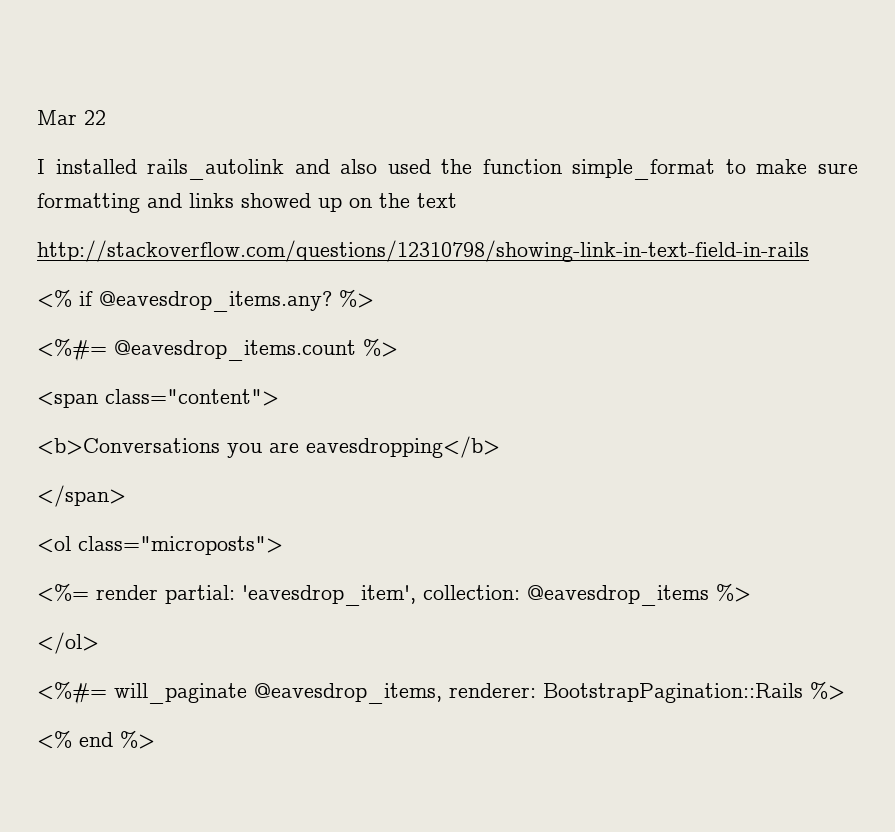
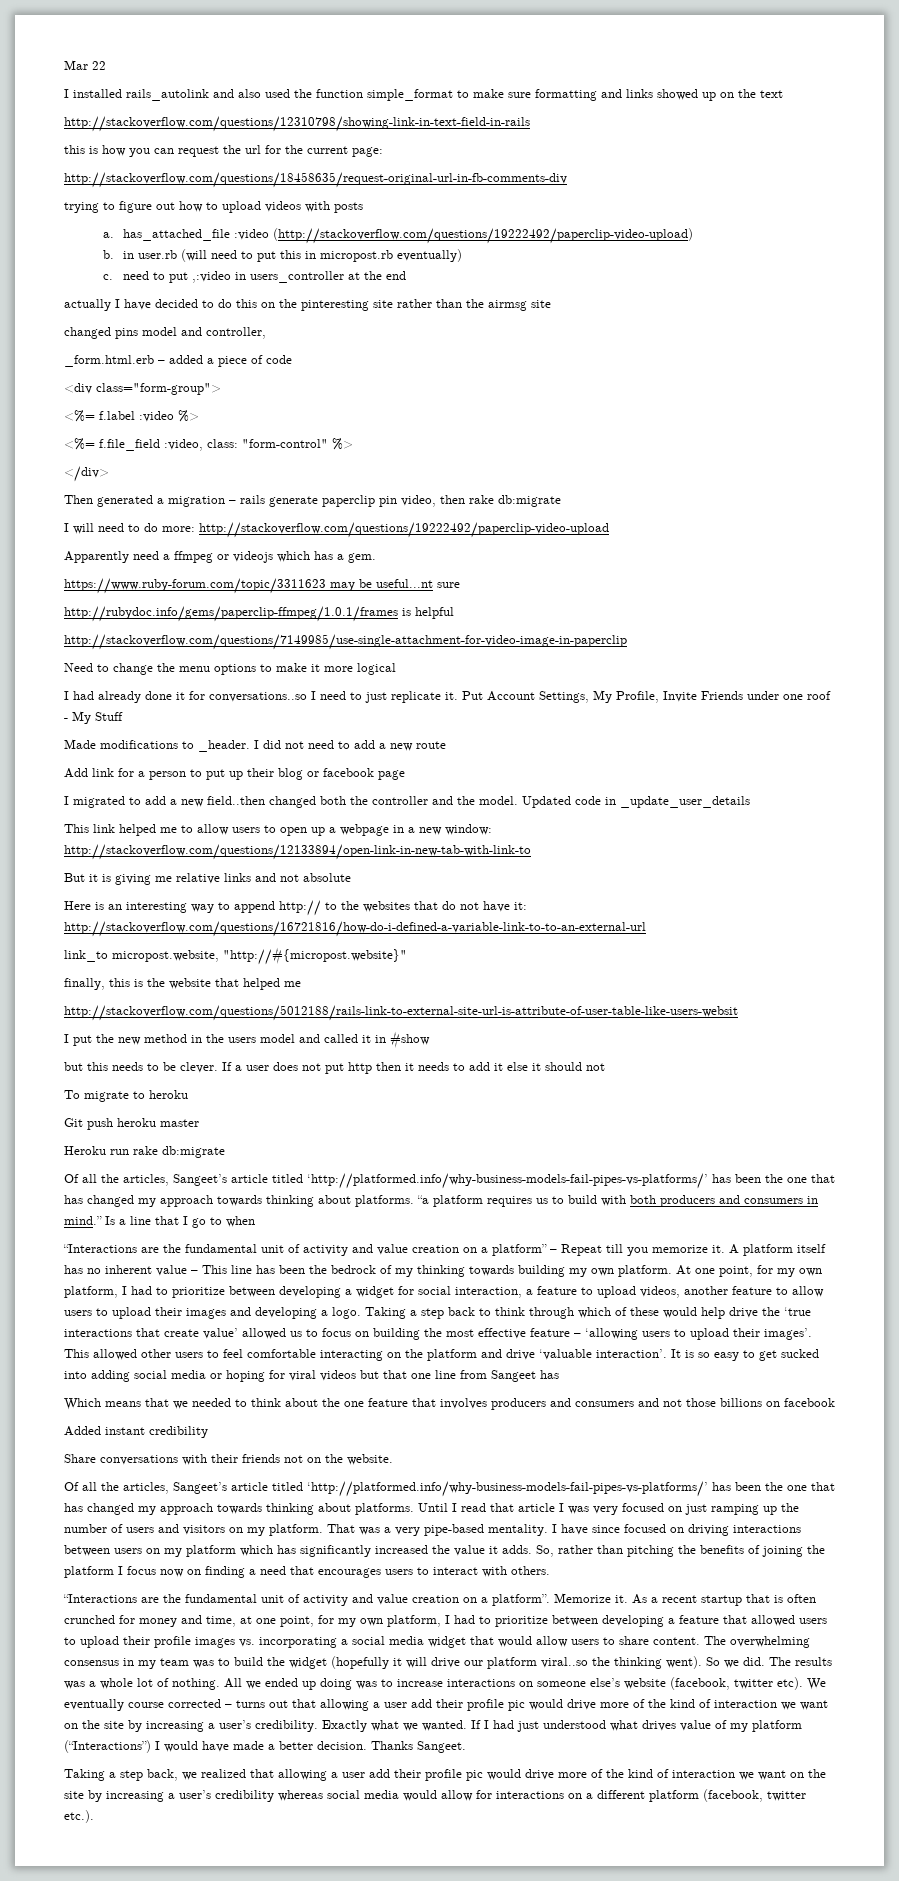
- <% if @eavesdrop_items.any? %>
- <%#= @eavesdrop_items.count %>
- <span class="content">
- <b>Conversations you are eavesdropping</b>
- </span>
- <ol class="microposts">
- <%= render partial: 'eavesdrop_item', collection: @eavesdrop_items %>
- </ol>
- <%#= will_paginate @eavesdrop_items, renderer: BootstrapPagination::Rails %>
- <% end %>
+ this is how you can request the url for the current page:
+ http://stackoverflow.com/questions/18458635/request-original-url-in-fb-comments-div
+ trying to figure out how to upload videos with posts
+ a. has_attached_file :video (http://stackoverflow.com/questions/19222492/paperclip-video-upload)
+ b. in user.rb (will need to put this in micropost.rb eventually)
+ c. need to put ,:video in users_controller at the end
+ actually I have decided to do this on the pinteresting site rather than the airmsg site
+ changed pins model and controller,
+ _form.html.erb – added a piece of code
+ <div class="form-group">
+ <%= f.label :video %>
+ <%= f.file_field :video, class: "form-control" %>
+ </div>
+ Then generated a migration – rails generate paperclip pin video, then rake db:migrate
+ I will need to do more: http://stackoverflow.com/questions/19222492/paperclip-video-upload
+ Apparently need a ffmpeg or videojs which has a gem.
+ https://www.ruby-forum.com/topic/3311623 may be useful...nt sure
+ http://rubydoc.info/gems/paperclip-ffmpeg/1.0.1/frames is helpful
+ http://stackoverflow.com/questions/7149985/use-single-attachment-for-video-image-in-paperclip
+ Need to change the menu options to make it more logical
+ I had already done it for conversations..so I need to just replicate it. Put Account Settings, My Profile, Invite Friends under one roof - My Stuff
+ Made modifications to _header. I did not need to add a new route
+ Add link for a person to put up their blog or facebook page
+ I migrated to add a new field..then changed both the controller and the model. Updated code in _update_user_details
+ This link helped me to allow users to open up a webpage in a new window: http://stackoverflow.com/questions/12133894/open-link-in-new-tab-with-link-to
+ But it is giving me relative links and not absolute
+ Here is an interesting way to append http:// to the websites that do not have it: http://stackoverflow.com/questions/16721816/how-do-i-defined-a-variable-link-to-to-an-external-url
+ link_to micropost.website, "http://#{micropost.website}"
+ finally, this is the website that helped me
+ http://stackoverflow.com/questions/5012188/rails-link-to-external-site-url-is-attribute-of-user-table-like-users-websit
+ I put the new method in the users model and called it in #show
+ but this needs to be clever. If a user does not put http then it needs to add it else it should not
+ To migrate to heroku
+ Git push heroku master
+ Heroku run rake db:migrate
+ Of all the articles, Sangeet’s article titled ‘http://platformed.info/why-business-models-fail-pipes-vs-platforms/’ has been the one that has changed my approach towards thinking about platforms. “a platform requires us to build with both producers and consumers in mind.” Is a line that I go to when
+ “Interactions are the fundamental unit of activity and value creation on a platform” – Repeat till you memorize it. A platform itself has no inherent value – This line has been the bedrock of my thinking towards building my own platform. At one point, for my own platform, I had to prioritize between developing a widget for social interaction, a feature to upload videos, another feature to allow users to upload their images and developing a logo. Taking a step back to think through which of these would help drive the ‘true interactions that create value’ allowed us to focus on building the most effective feature – ‘allowing users to upload their images’. This allowed other users to feel comfortable interacting on the platform and drive ‘valuable interaction’. It is so easy to get sucked into adding social media or hoping for viral videos but that one line from Sangeet has
+ Which means that we needed to think about the one feature that involves producers and consumers and not those billions on facebook
+ Added instant credibility
+ Share conversations with their friends not on the website.
+ Of all the articles, Sangeet’s article titled ‘http://platformed.info/why-business-models-fail-pipes-vs-platforms/’ has been the one that has changed my approach towards thinking about platforms. Until I read that article I was very focused on just ramping up the number of users and visitors on my platform. That was a very pipe-based mentality. I have since focused on driving interactions between users on my platform which has significantly increased the value it adds. So, rather than pitching the benefits of joining the platform I focus now on finding a need that encourages users to interact with others.
+ “Interactions are the fundamental unit of activity and value creation on a platform”. Memorize it. As a recent startup that is often crunched for money and time, at one point, for my own platform, I had to prioritize between developing a feature that allowed users to upload their profile images vs. incorporating a social media widget that would allow users to share content. The overwhelming consensus in my team was to build the widget (hopefully it will drive our platform viral..so the thinking went). So we did. The results was a whole lot of nothing. All we ended up doing was to increase interactions on someone else’s website (facebook, twitter etc). We eventually course corrected – turns out that allowing a user add their profile pic would drive more of the kind of interaction we want on the site by increasing a user’s credibility. Exactly what we wanted. If I had just understood what drives value of my platform (“Interactions”) I would have made a better decision. Thanks Sangeet.
+ Taking a step back, we realized that allowing a user add their profile pic would drive more of the kind of interaction we want on the site by increasing a user’s credibility whereas social media would allow for interactions on a different platform (facebook, twitter etc.).

